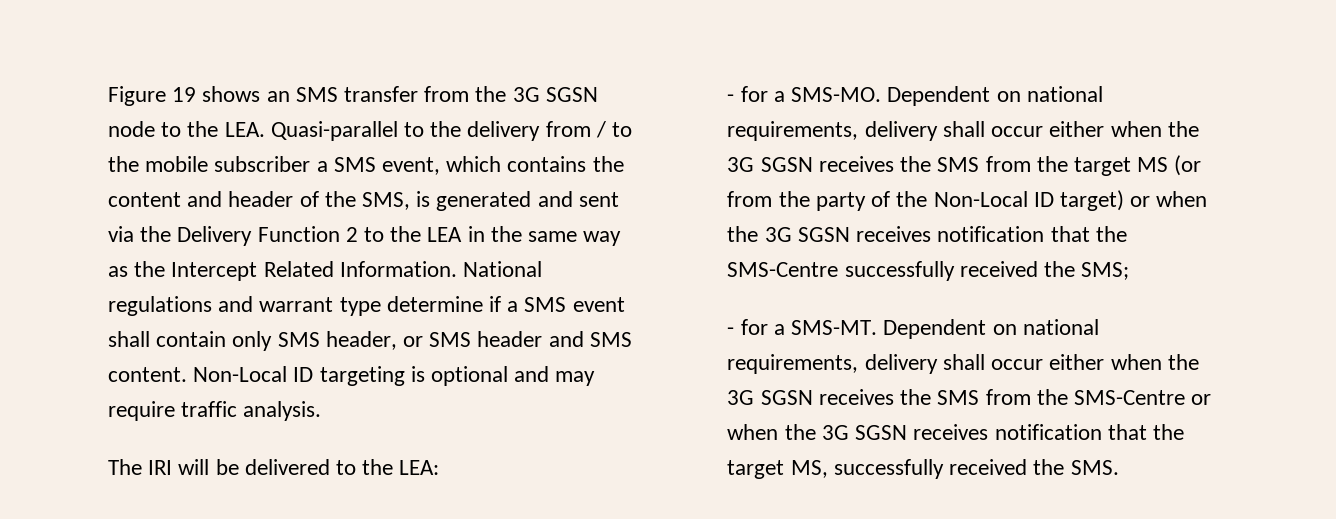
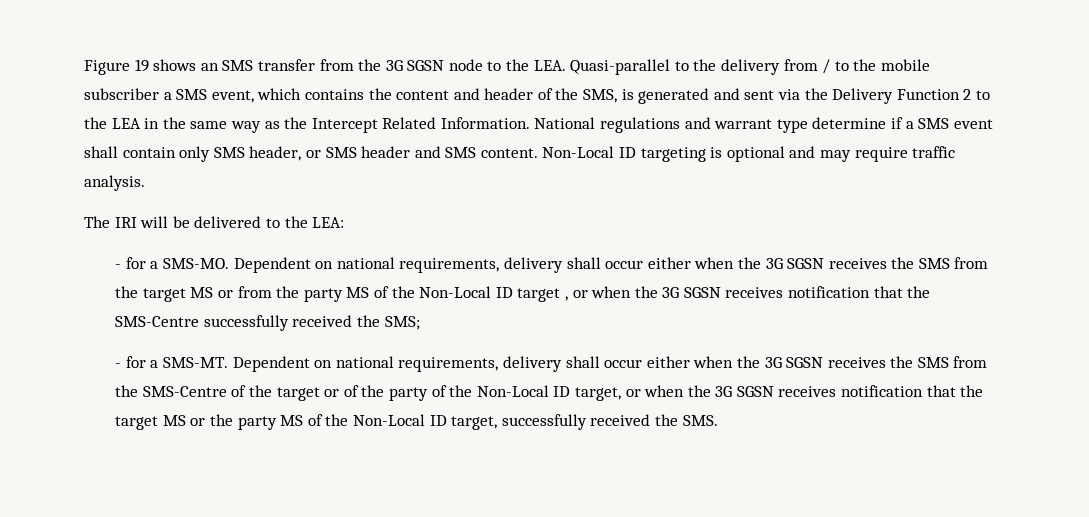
- Dependent on national requirements, delivery shall occur either when the 3G SGSN receives the SMS from the target MS (or from the party of the Non-Local ID target) or when the 3G SGSN receives notification that the SMS-Centre successfully received the SMS;
+ Dependent on national requirements, delivery shall occur either when the 3G SGSN receives the SMS from the target MS or from the party MS of the Non-Local ID target , or when the 3G SGSN receives notification that the SMS-Centre successfully received the SMS;
- Dependent on national requirements, delivery shall occur either when the 3G SGSN receives the SMS from the SMS-Centre or when the 3G SGSN receives notification that the target MS, successfully received the SMS.
+ Dependent on national requirements, delivery shall occur either when the 3G SGSN receives the SMS from the SMS-Centre of the target or of the party of the Non-Local ID target, or when the 3G SGSN receives notification that the target MS or the party MS of the Non-Local ID target, successfully received the SMS.

